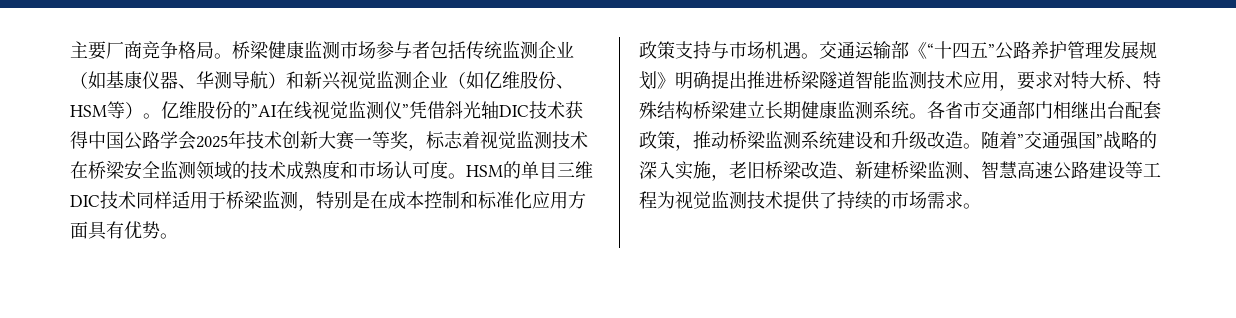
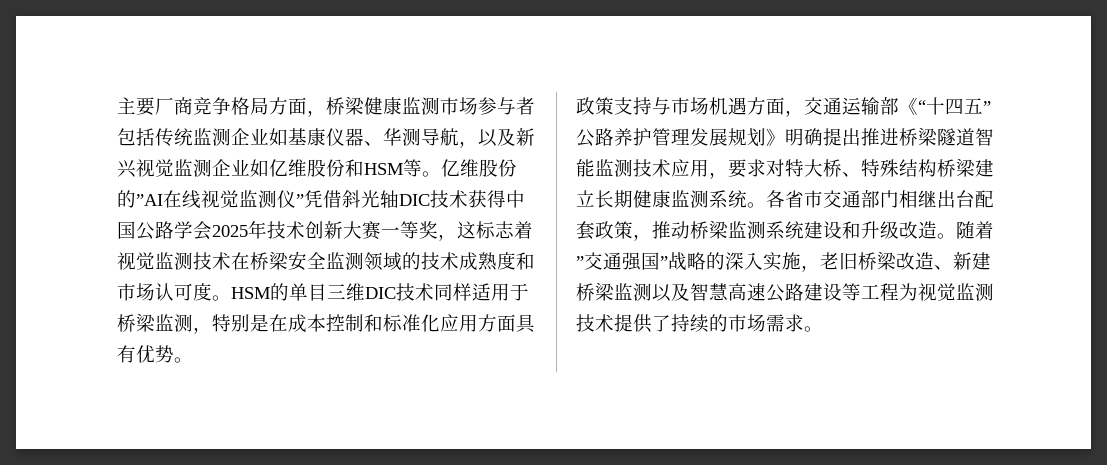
- 主要厂商竞争格局。桥梁健康监测市场参与者包括传统监测企业（如基康仪器、华测导航）和新兴视觉监测企业（如亿维股份、HSM等）。
+ 主要厂商竞争格局方面，桥梁健康监测市场参与者包括传统监测企业如基康仪器、华测导航，以及新兴视觉监测企业如亿维股份和HSM等。
- 亿维股份的”AI在线视觉监测仪”凭借斜光轴DIC技术获得中国公路学会2025年技术创新大赛一等奖，标志着视觉监测技术在桥梁安全监测领域的技术成熟度和市场认可度。
+ 亿维股份的”AI在线视觉监测仪”凭借斜光轴DIC技术获得中国公路学会2025年技术创新大赛一等奖，这标志着视觉监测技术在桥梁安全监测领域的技术成熟度和市场认可度。
- 政策支持与市场机遇。交通运输部《“十四五”公路养护管理发展规划》明确提出推进桥梁隧道智能监测技术应用，要求对特大桥、特殊结构桥梁建立长期健康监测系统。
+ 政策支持与市场机遇方面，交通运输部《“十四五”公路养护管理发展规划》明确提出推进桥梁隧道智能监测技术应用，要求对特大桥、特殊结构桥梁建立长期健康监测系统。
- 随着”交通强国”战略的深入实施，老旧桥梁改造、新建桥梁监测、智慧高速公路建设等工程为视觉监测技术提供了持续的市场需求。
+ 随着”交通强国”战略的深入实施，老旧桥梁改造、新建桥梁监测以及智慧高速公路建设等工程为视觉监测技术提供了持续的市场需求。

